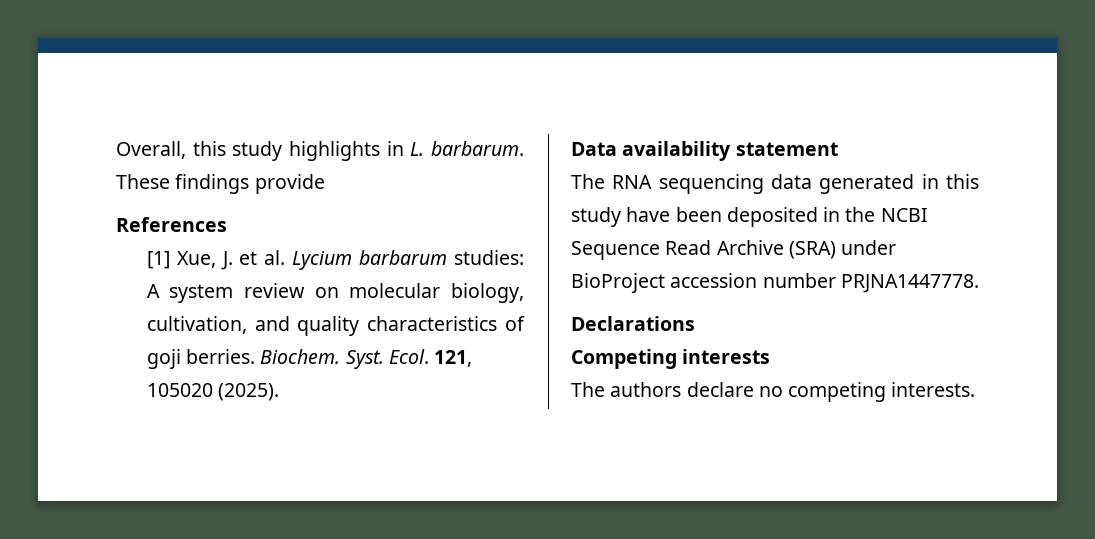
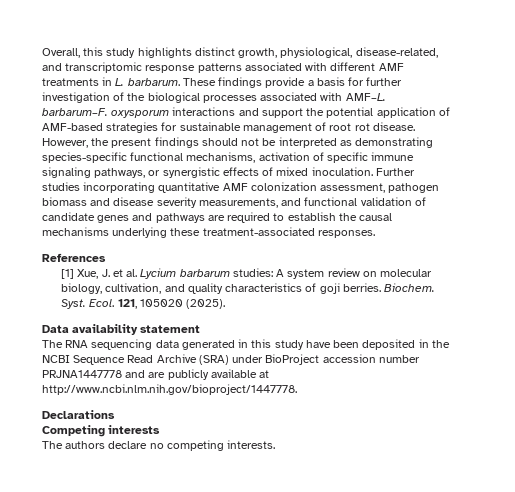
- Overall, this study highlights in L. barbarum.
+ Overall, this study highlights distinct growth, physiological, disease-related, and transcriptomic response patterns associated with different AMF treatments in L. barbarum.
- These findings provide
+ These findings provide a basis for further investigation of the biological processes associated with AMF–L. barbarum–F. oxysporum interactions and support the potential application of AMF-based strategies for sustainable management of root rot disease. However, the present findings should not be interpreted as demonstrating species-specific functional mechanisms, activation of specific immune signaling pathways, or synergistic effects of mixed inoculation. Further studies incorporating quantitative AMF colonization assessment, pathogen biomass and disease severity measurements, and functional validation of candidate genes and pathways are required to establish the causal mechanisms underlying these treatment-associated responses.
- The RNA sequencing data generated in this study have been deposited in the NCBI Sequence Read Archive (SRA) under BioProject accession number PRJNA1447778.
+ The RNA sequencing data generated in this study have been deposited in the NCBI Sequence Read Archive (SRA) under BioProject accession number PRJNA1447778 and are publicly available at http://www.ncbi.nlm.nih.gov/bioproject/1447778.

